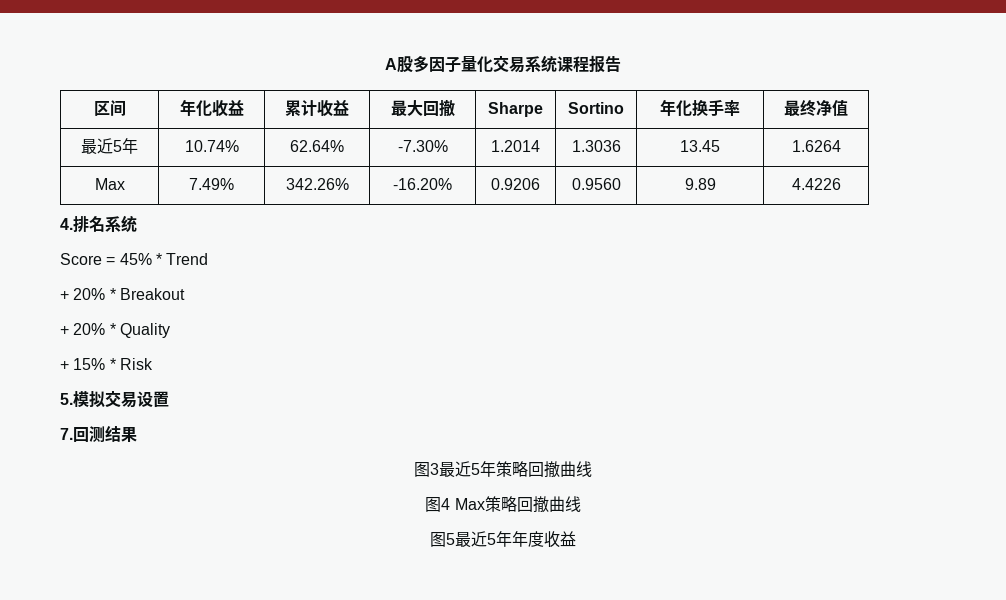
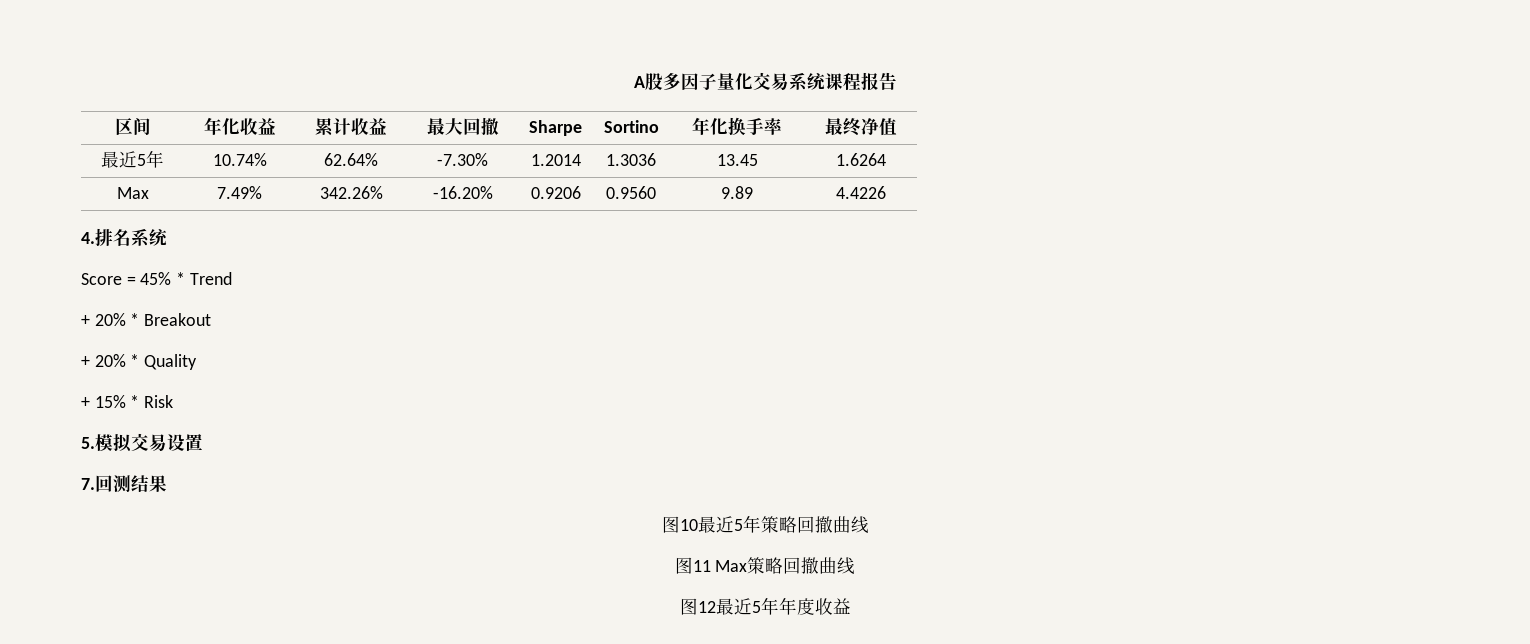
- 图3最近5年策略回撤曲线
+ 图10最近5年策略回撤曲线
- 图4 Max策略回撤曲线
+ 图11 Max策略回撤曲线
- 图5最近5年年度收益
+ 图12最近5年年度收益

